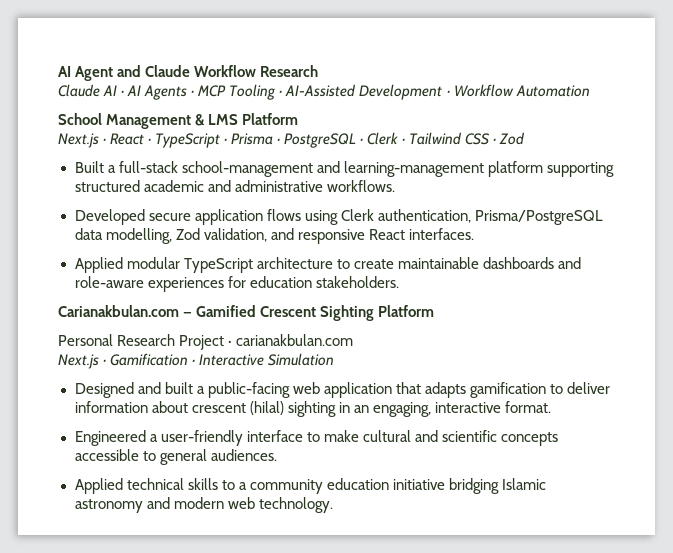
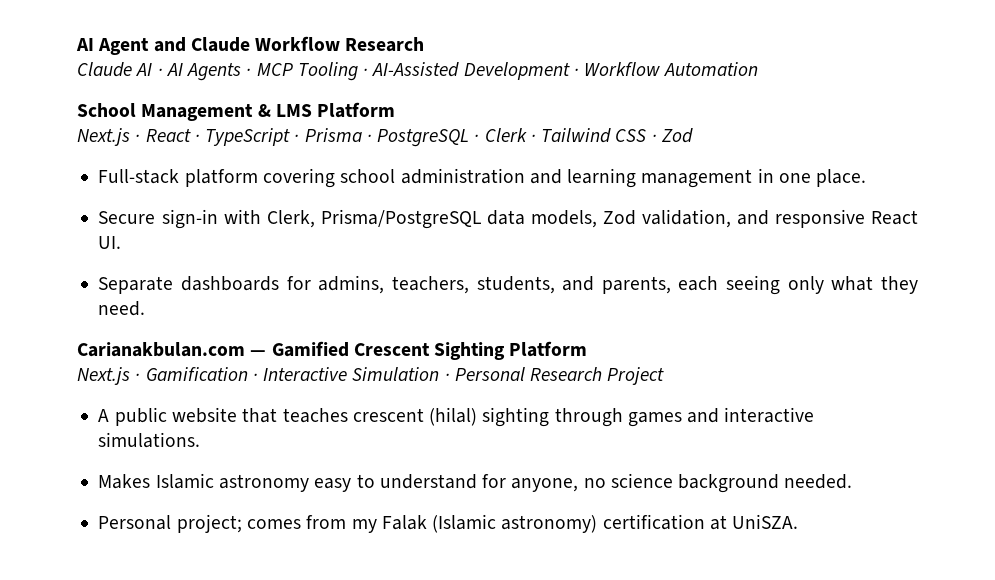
- Built a full-stack school-management and learning-management platform supporting structured academic and administrative workflows.
- Developed secure application flows using Clerk authentication, Prisma/PostgreSQL data modelling, Zod validation, and responsive React interfaces.
- Applied modular TypeScript architecture to create maintainable dashboards and role-aware experiences for education stakeholders.
+ Full-stack platform covering school administration and learning management in one place.
+ Secure sign-in with Clerk, Prisma/PostgreSQL data models, Zod validation, and responsive React UI.
+ Separate dashboards for admins, teachers, students, and parents, each seeing only what they need.
- Personal Research Project · carianakbulan.com
- Next.js · Gamification · Interactive Simulation
- Designed and built a public-facing web application that adapts gamification to deliver information about crescent (hilal) sighting in an engaging, interactive format.
- Engineered a user-friendly interface to make cultural and scientific concepts accessible to general audiences.
- Applied technical skills to a community education initiative bridging Islamic astronomy and modern web technology.
+ Next.js · Gamification · Interactive Simulation · Personal Research Project
+ A public website that teaches crescent (hilal) sighting through games and interactive simulations.
+ Makes Islamic astronomy easy to understand for anyone, no science background needed.
+ Personal project; comes from my Falak (Islamic astronomy) certification at UniSZA.

